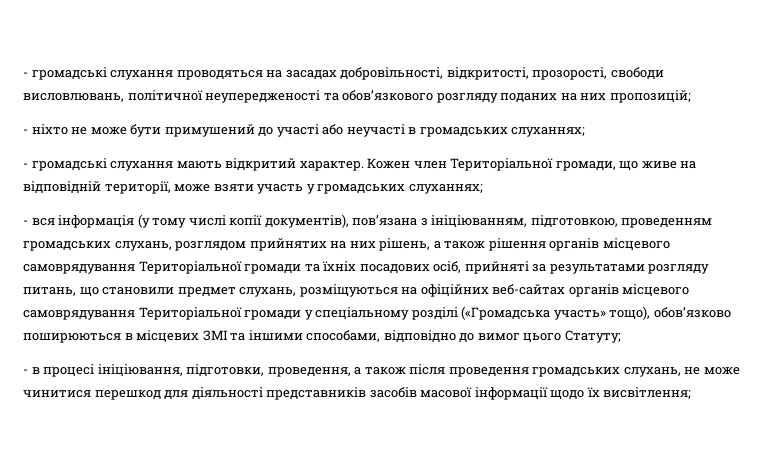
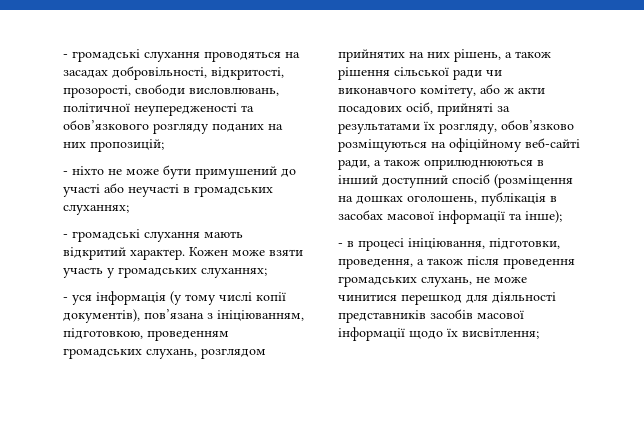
- Кожен член Територіальної громади, що живе на відповідній території, може взяти участь у громадських слуханнях;
+ Кожен може взяти участь у громадських слуханнях;
- - вся інформація (у тому числі копії документів), пов’язана з ініціюванням, підготовкою, проведенням громадських слухань, розглядом прийнятих на них рішень, а також рішення органів місцевого самоврядування Територіальної громади та їхніх посадових осіб, прийняті за результатами розгляду питань, що становили предмет слухань, розміщуються на офіційних веб-сайтах органів місцевого самоврядування Територіальної громади у спеціальному розділі («Громадська участь» тощо), обов’язково поширюються в місцевих ЗМІ та іншими способами, відповідно до вимог цього Статуту;
+ - уся інформація (у тому числі копії документів), пов’язана з ініціюванням, підготовкою, проведенням громадських слухань, розглядом прийнятих на них рішень, а також рішення сільської ради чи виконавчого комітету, або ж акти посадових осіб, прийняті за результатами їх розгляду, обов’язково розміщуються на офіційному веб-сайті ради, а також оприлюднюються в інший доступний спосіб (розміщення на дошках оголошень, публікація в засобах масової інформації та інше);

